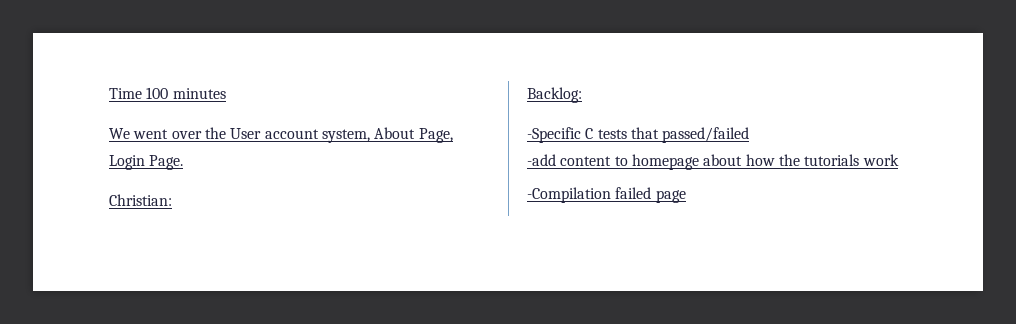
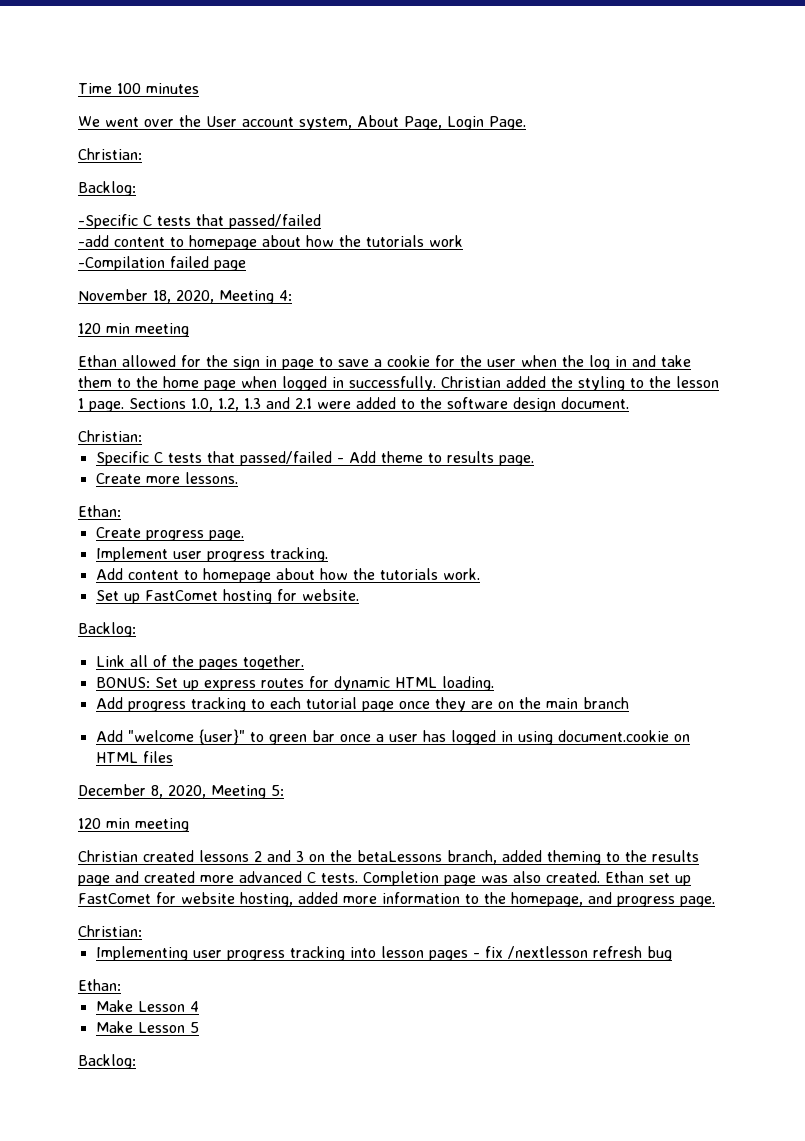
+ November 18, 2020, Meeting 4:
+ 120 min meeting
+ Ethan allowed for the sign in page to save a cookie for the user when the log in and take them to the home page when logged in successfully. Christian added the styling to the lesson 1 page. Sections 1.0, 1.2, 1.3 and 2.1 were added to the software design document.
+ Christian:
+ Specific C tests that passed/failed - Add theme to results page.
+ Create more lessons.
+ Ethan:
+ Create progress page.
+ Implement user progress tracking.
+ Add content to homepage about how the tutorials work.
+ Set up FastComet hosting for website.
+ Backlog:
+ Link all of the pages together.
+ BONUS: Set up express routes for dynamic HTML loading.
+ Add progress tracking to each tutorial page once they are on the main branch
+ Add "welcome {user}" to green bar once a user has logged in using document.cookie on HTML files
+ December 8, 2020, Meeting 5:
+ 120 min meeting
+ Christian created lessons 2 and 3 on the betaLessons branch, added theming to the results page and created more advanced C tests. Completion page was also created. Ethan set up FastComet for website hosting, added more information to the homepage, and progress page.
+ Christian:
+ Implementing user progress tracking into lesson pages - fix /nextlesson refresh bug
+ Ethan:
+ Make Lesson 4
+ Make Lesson 5
+ Backlog:

